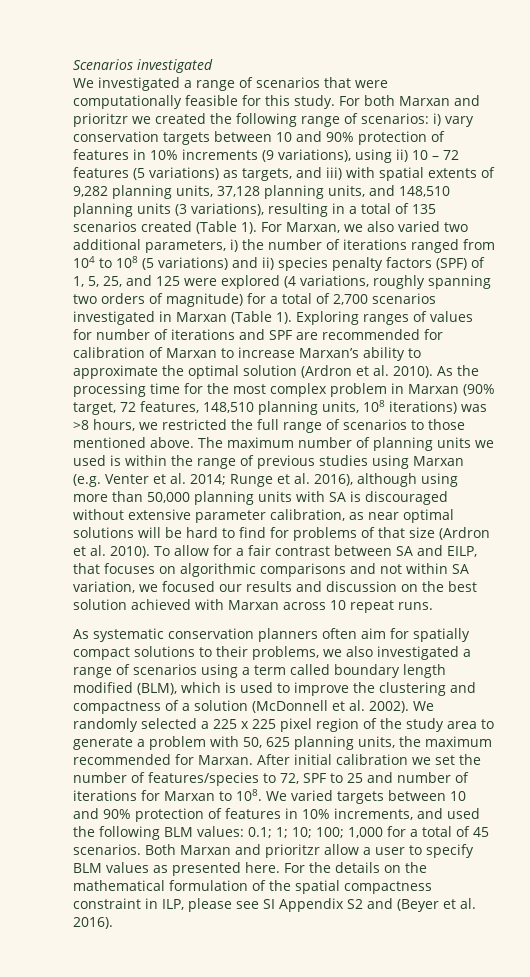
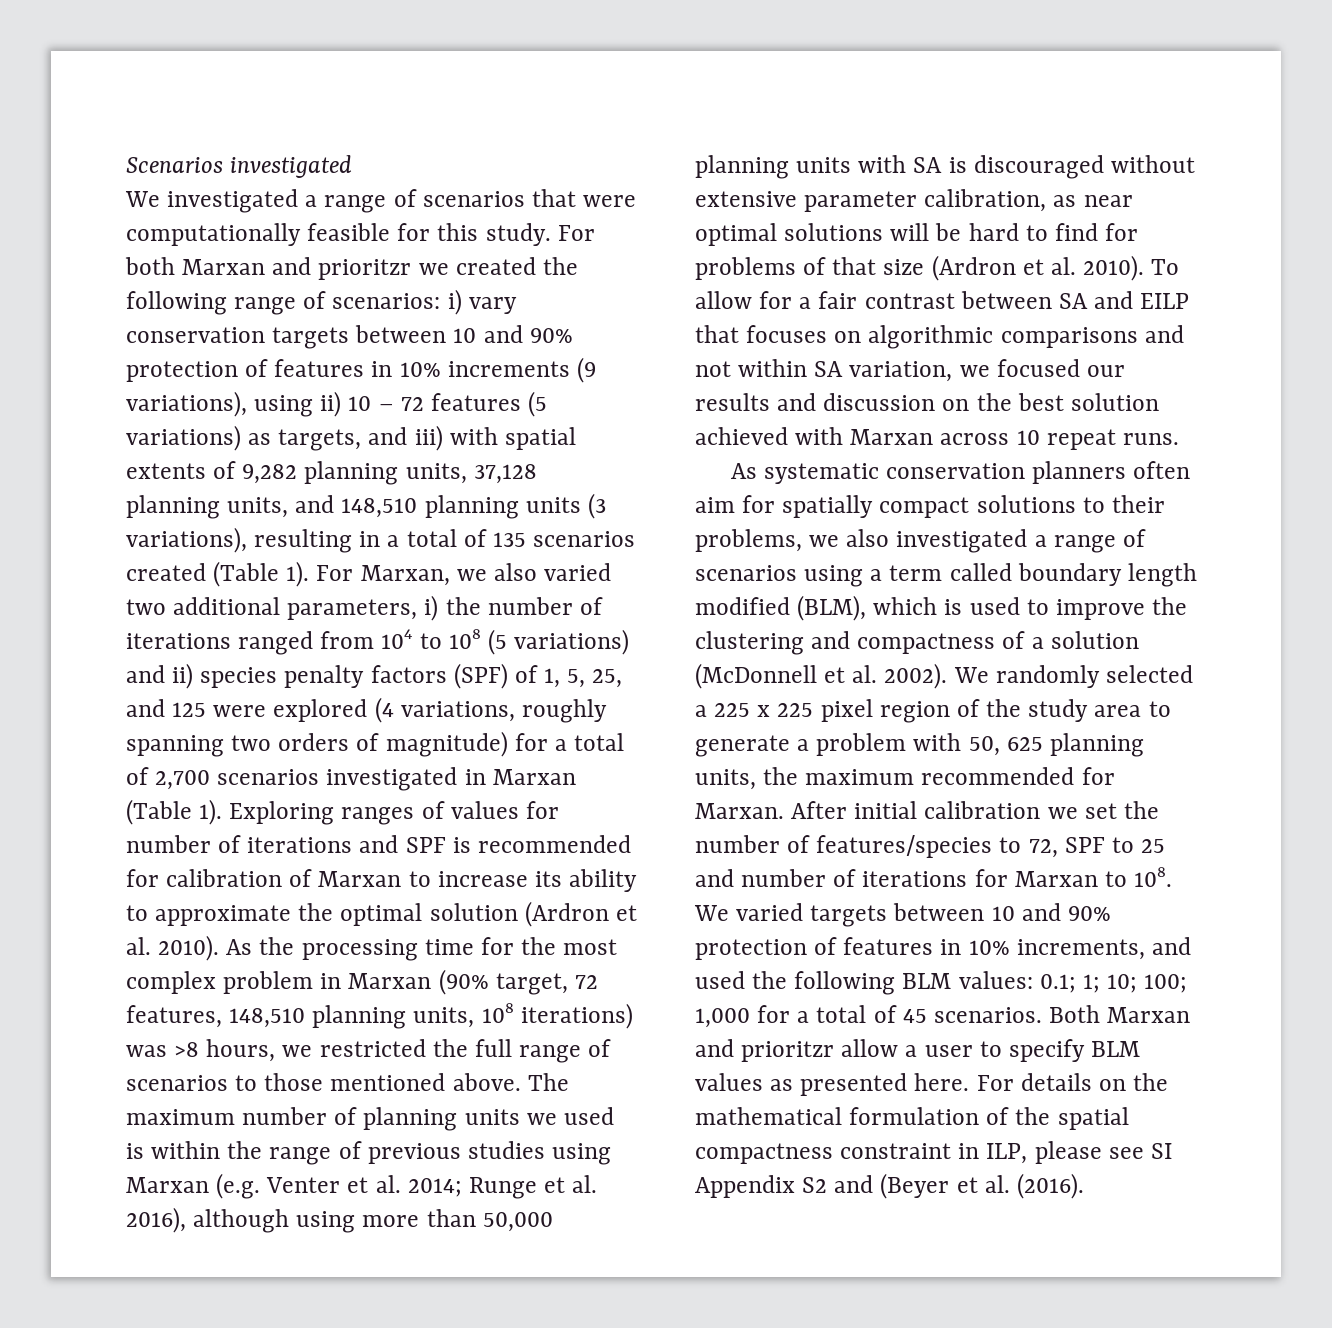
- Exploring ranges of values for number of iterations and SPF are recommended for calibration of Marxan to increase Marxan’s ability to approximate the optimal solution (Ardron et al. 2010).
+ Exploring ranges of values for number of iterations and SPF is recommended for calibration of Marxan to increase its ability to approximate the optimal solution (Ardron et al. 2010).
- To allow for a fair contrast between SA and EILP, that focuses on algorithmic comparisons and not within SA variation, we focused our results and discussion on the best solution achieved with Marxan across 10 repeat runs.
+ To allow for a fair contrast between SA and EILP that focuses on algorithmic comparisons and not within SA variation, we focused our results and discussion on the best solution achieved with Marxan across 10 repeat runs.
- For the details on the mathematical formulation of the spatial compactness constraint in ILP, please see SI Appendix S2 and (Beyer et al. 2016).
+ For details on the mathematical formulation of the spatial compactness constraint in ILP, please see SI Appendix S2 and (Beyer et al. (2016).

